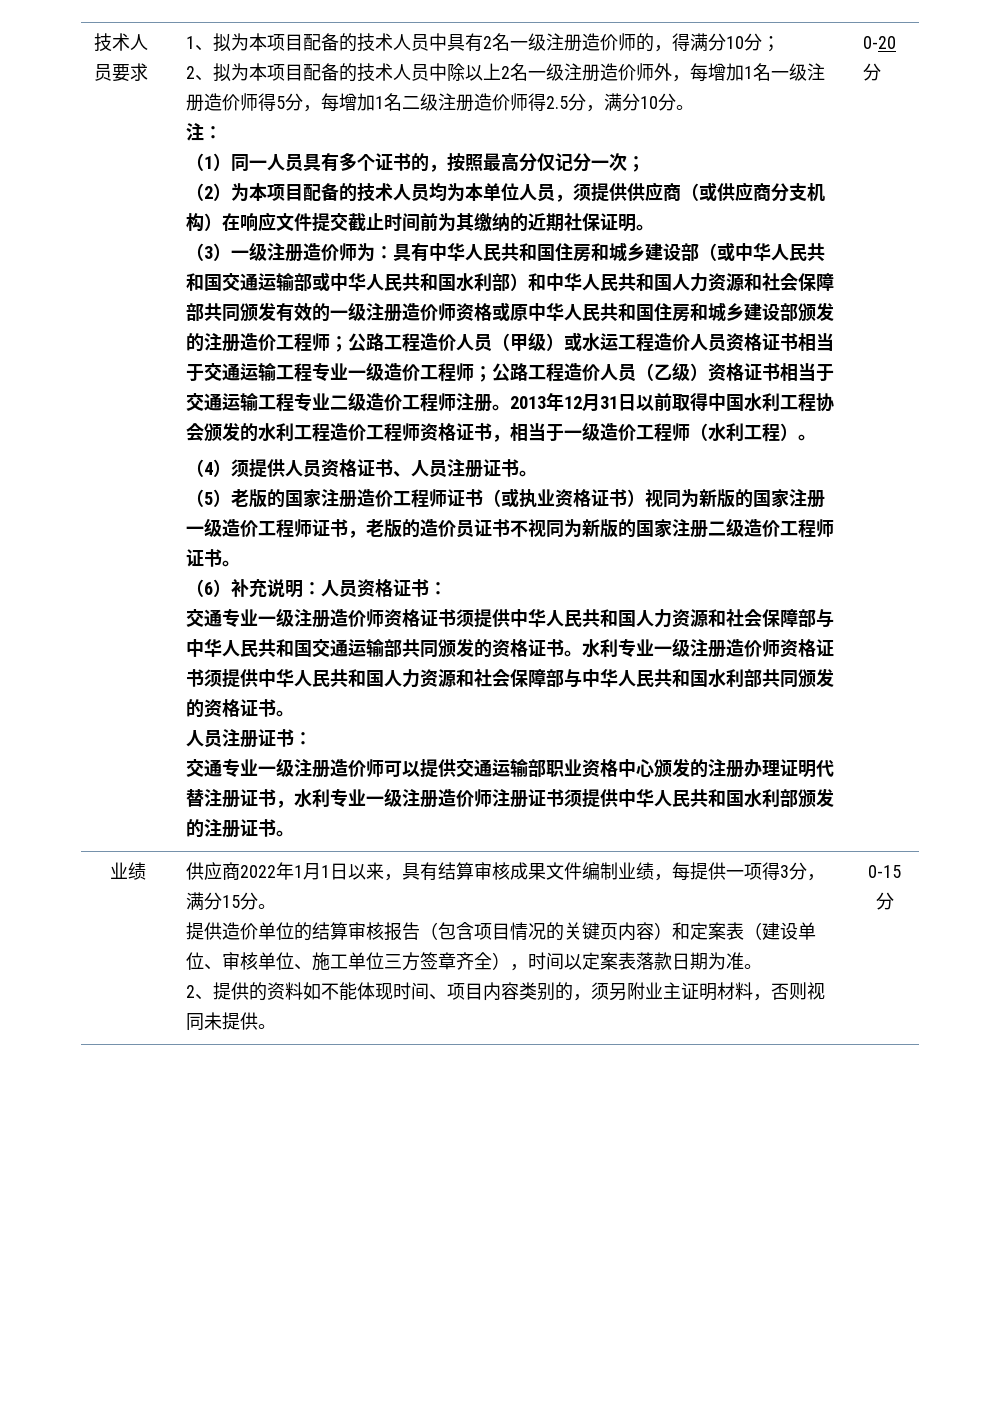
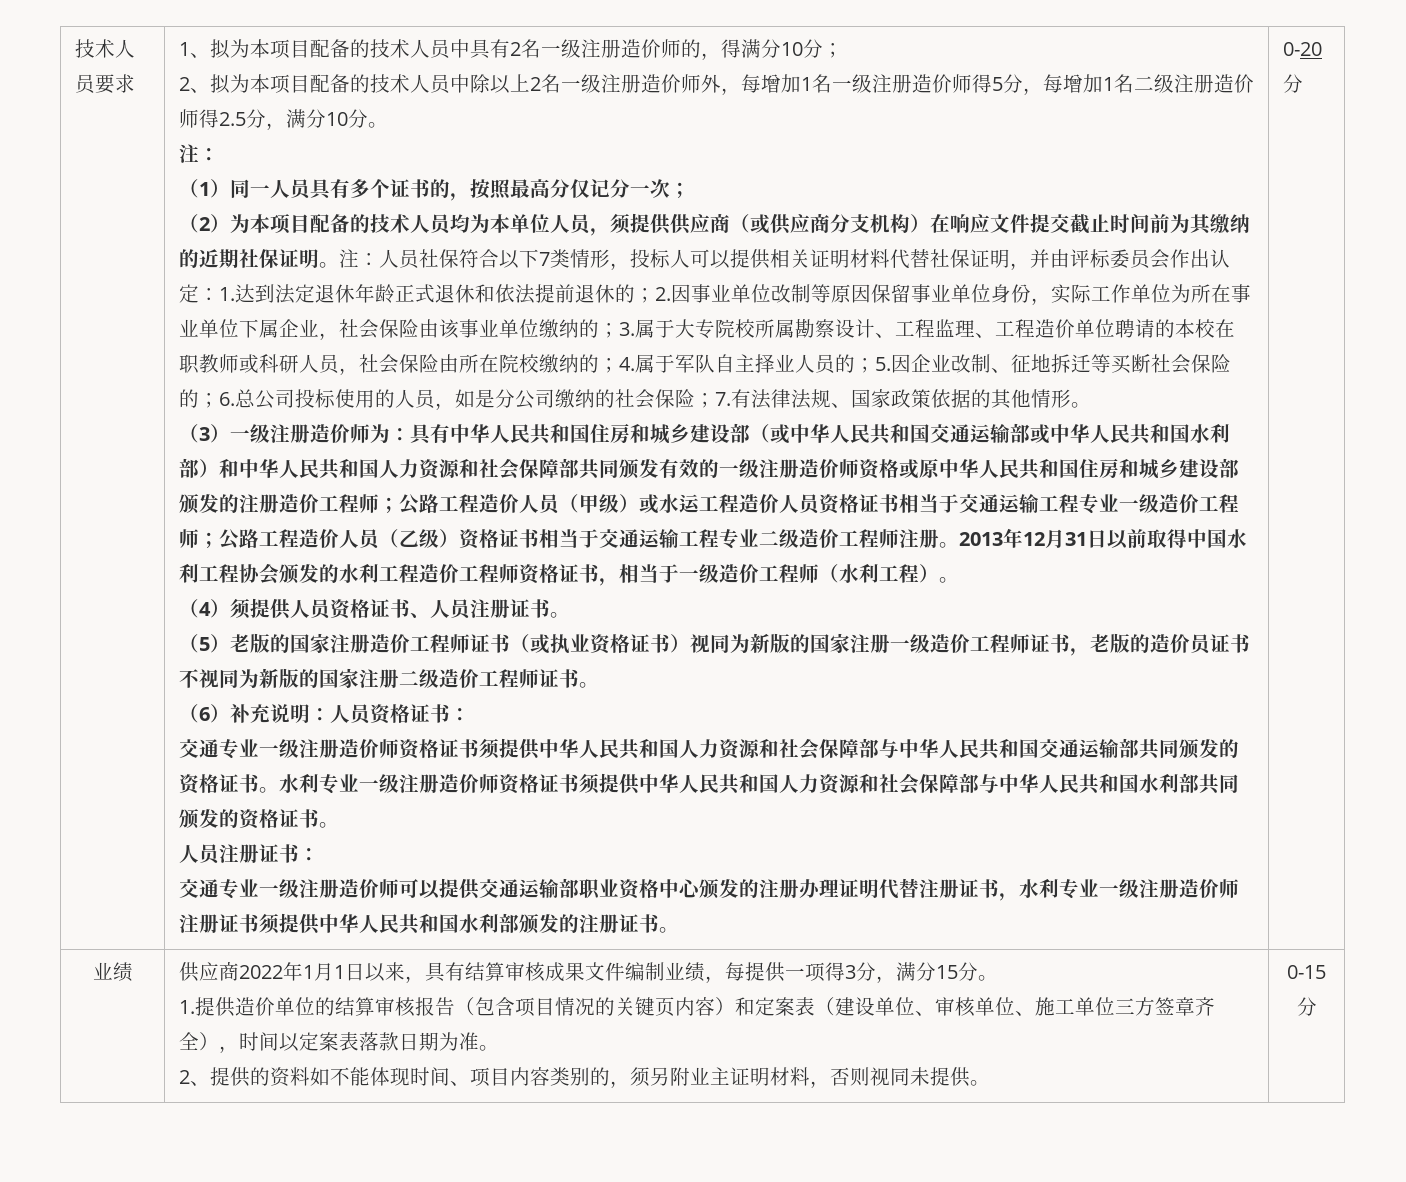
+ 注：人员社保符合以下7类情形，投标人可以提供相关证明材料代替社保证明，并由评标委员会作出认定：1.达到法定退休年龄正式退休和依法提前退休的；2.因事业单位改制等原因保留事业单位身份，实际工作单位为所在事业单位下属企业，社会保险由该事业单位缴纳的；3.属于大专院校所属勘察设计、工程监理、工程造价单位聘请的本校在职教师或科研人员，社会保险由所在院校缴纳的；4.属于军队自主择业人员的；5.因企业改制、征地拆迁等买断社会保险的；6.总公司投标使用的人员，如是分公司缴纳的社会保险；7.有法律法规、国家政策依据的其他情形。
- 提供造价单位的结算审核报告（包含项目情况的关键页内容）和定案表（建设单位、审核单位、施工单位三方签章齐全），时间以定案表落款日期为准。
+ 1.提供造价单位的结算审核报告（包含项目情况的关键页内容）和定案表（建设单位、审核单位、施工单位三方签章齐全），时间以定案表落款日期为准。

